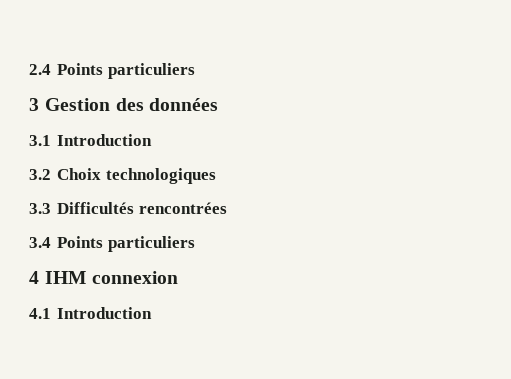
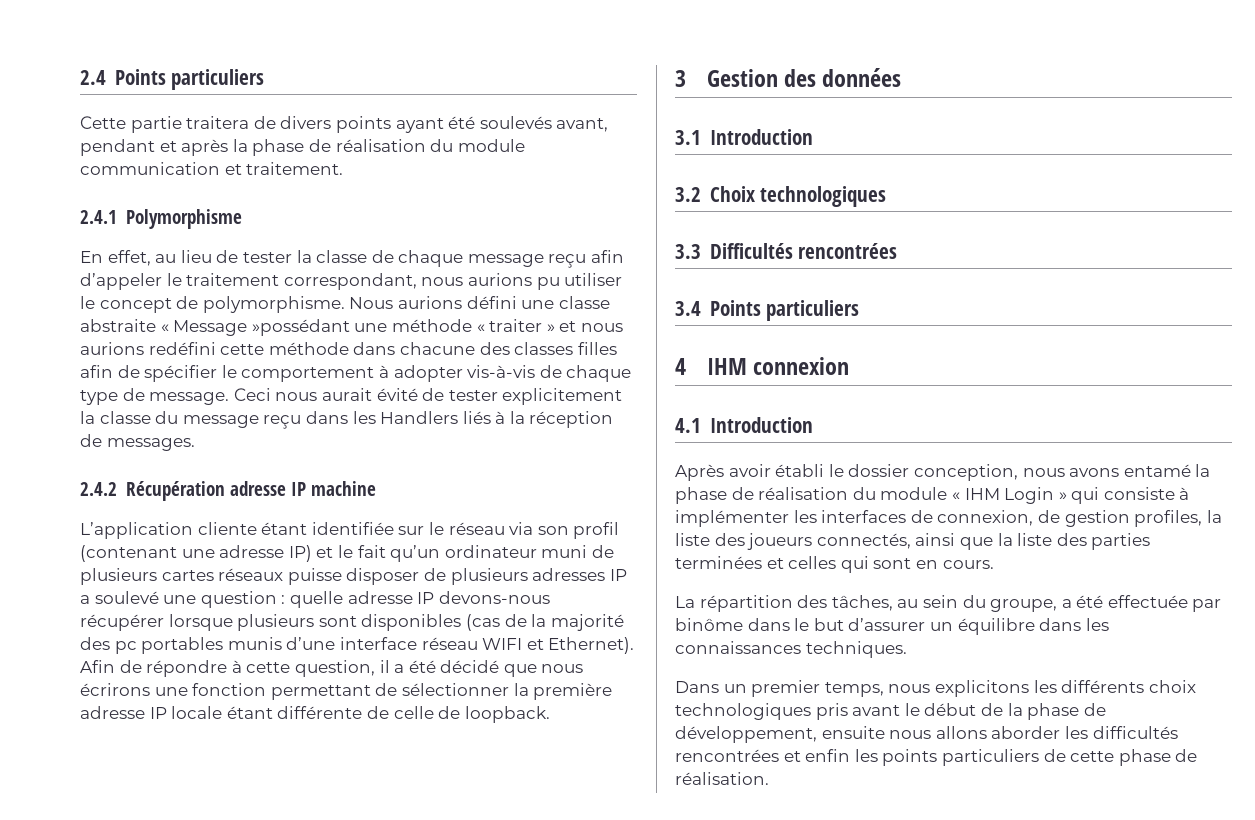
+ Cette partie traitera de divers points ayant été soulevés avant, pendant et après la phase de réalisation du module communication et traitement.
+ 2.4.1 Polymorphisme
+ En effet, au lieu de tester la classe de chaque message reçu afin d’appeler le traitement correspondant, nous aurions pu utiliser le concept de polymorphisme. Nous aurions défini une classe abstraite « Message »possédant une méthode « traiter » et nous aurions redéfini cette méthode dans chacune des classes filles afin de spécifier le comportement à adopter vis-à-vis de chaque type de message. Ceci nous aurait évité de tester explicitement la classe du message reçu dans les Handlers liés à la réception de messages.
+ 2.4.2 Récupération adresse IP machine
+ L’application cliente étant identifiée sur le réseau via son profil (contenant une adresse IP) et le fait qu’un ordinateur muni de plusieurs cartes réseaux puisse disposer de plusieurs adresses IP a soulevé une question : quelle adresse IP devons-nous récupérer lorsque plusieurs sont disponibles (cas de la majorité des pc portables munis d’une interface réseau WIFI et Ethernet). Afin de répondre à cette question, il a été décidé que nous écrirons une fonction permettant de sélectionner la première adresse IP locale étant différente de celle de loopback.
+ Après avoir établi le dossier conception, nous avons entamé la phase de réalisation du module « IHM Login » qui consiste à implémenter les interfaces de connexion, de gestion profiles, la liste des joueurs connectés, ainsi que la liste des parties terminées et celles qui sont en cours.
+ La répartition des tâches, au sein du groupe, a été effectuée par binôme dans le but d’assurer un équilibre dans les connaissances techniques.
+ Dans un premier temps, nous explicitons les différents choix technologiques pris avant le début de la phase de développement, ensuite nous allons aborder les difficultés rencontrées et enfin les points particuliers de cette phase de réalisation.

